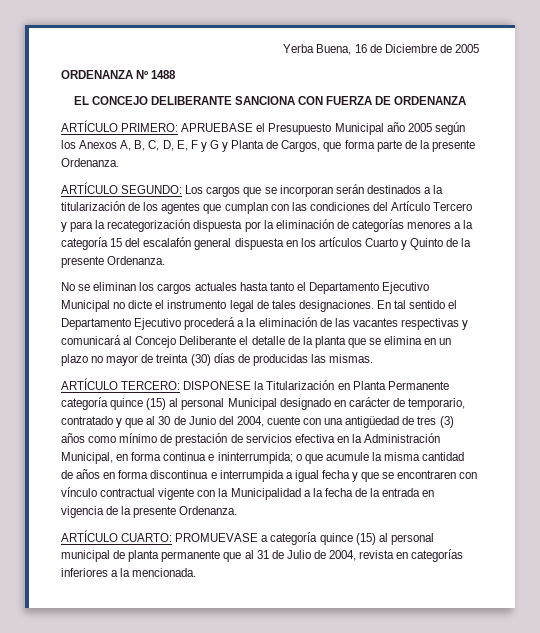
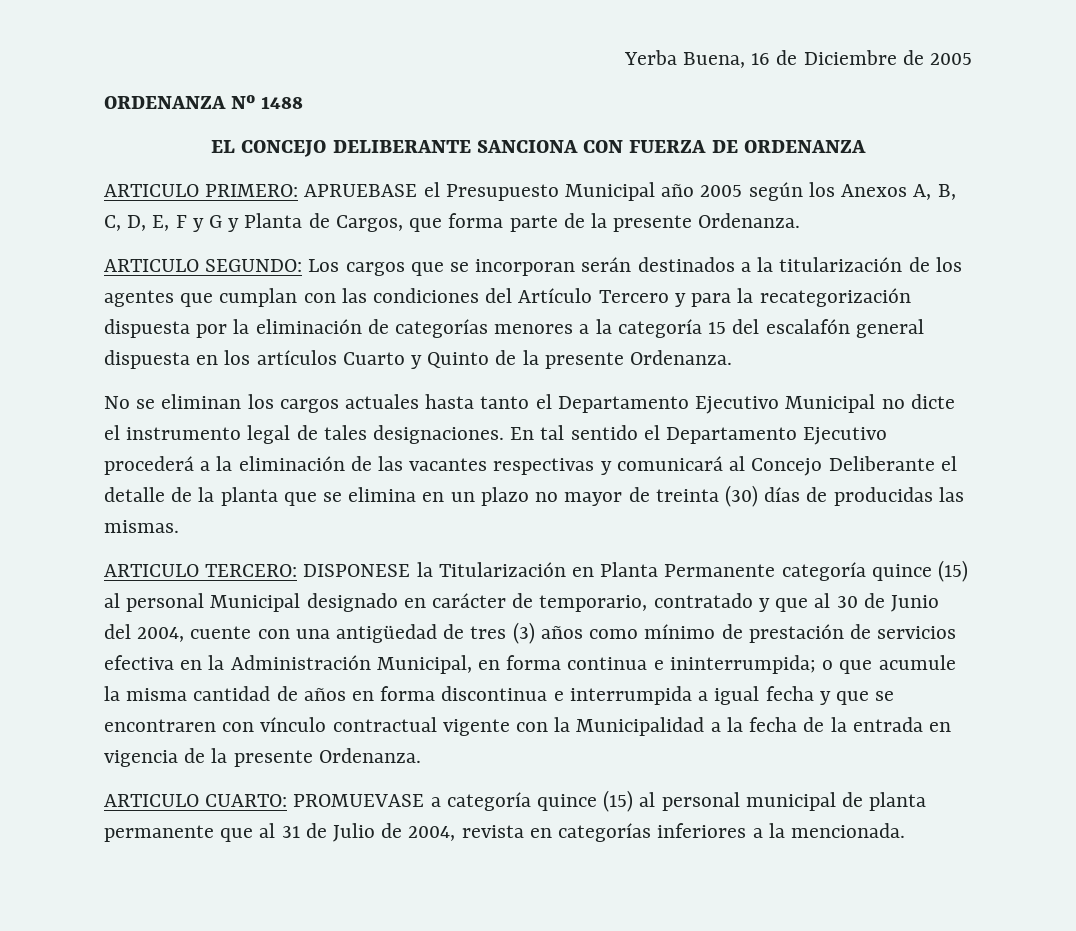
- ARTÍCULO PRIMERO: APRUEBASE el Presupuesto Municipal año 2005 según los Anexos A, B, C, D, E, F y G y Planta de Cargos, que forma parte de la presente Ordenanza.
+ ARTICULO PRIMERO: APRUEBASE el Presupuesto Municipal año 2005 según los Anexos A, B, C, D, E, F y G y Planta de Cargos, que forma parte de la presente Ordenanza.
- ARTÍCULO SEGUNDO: Los cargos que se incorporan serán destinados a la titularización de los agentes que cumplan con las condiciones del Artículo Tercero y para la recategorización dispuesta por la eliminación de categorías menores a la categoría 15 del escalafón general dispuesta en los artículos Cuarto y Quinto de la presente Ordenanza.
+ ARTICULO SEGUNDO: Los cargos que se incorporan serán destinados a la titularización de los agentes que cumplan con las condiciones del Artículo Tercero y para la recategorización dispuesta por la eliminación de categorías menores a la categoría 15 del escalafón general dispuesta en los artículos Cuarto y Quinto de la presente Ordenanza.
- ARTÍCULO TERCERO:
+ ARTICULO TERCERO:
- ARTÍCULO CUARTO: PROMUEVASE a categoría quince (15) al personal municipal de planta permanente que al 31 de Julio de 2004, revista en categorías inferiores a la mencionada.
+ ARTICULO CUARTO: PROMUEVASE a categoría quince (15) al personal municipal de planta permanente que al 31 de Julio de 2004, revista en categorías inferiores a la mencionada.

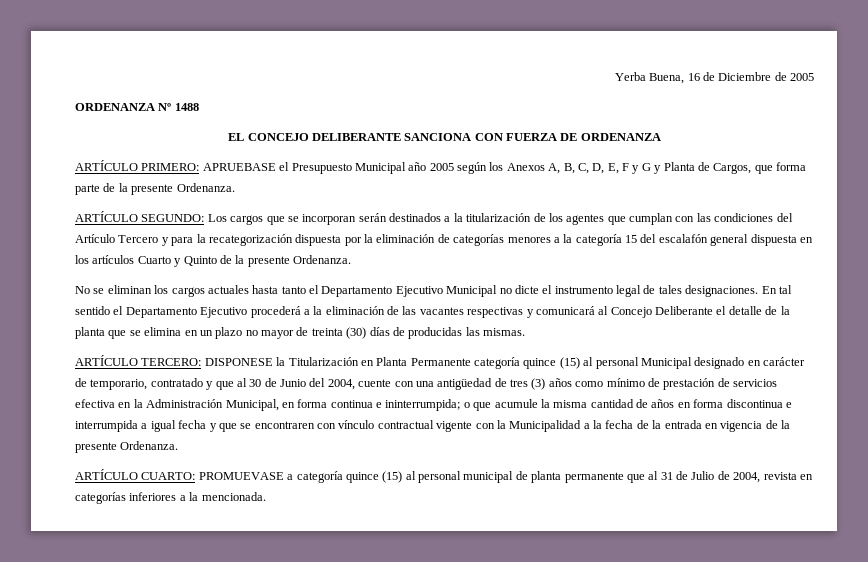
- ARTICULO PRIMERO: APRUEBASE el Presupuesto Municipal año 2005 según los Anexos A, B, C, D, E, F y G y Planta de Cargos, que forma parte de la presente Ordenanza.
+ ARTÍCULO PRIMERO: APRUEBASE el Presupuesto Municipal año 2005 según los Anexos A, B, C, D, E, F y G y Planta de Cargos, que forma parte de la presente Ordenanza.
- ARTICULO SEGUNDO: Los cargos que se incorporan serán destinados a la titularización de los agentes que cumplan con las condiciones del Artículo Tercero y para la recategorización dispuesta por la eliminación de categorías menores a la categoría 15 del escalafón general dispuesta en los artículos Cuarto y Quinto de la presente Ordenanza.
+ ARTÍCULO SEGUNDO: Los cargos que se incorporan serán destinados a la titularización de los agentes que cumplan con las condiciones del Artículo Tercero y para la recategorización dispuesta por la eliminación de categorías menores a la categoría 15 del escalafón general dispuesta en los artículos Cuarto y Quinto de la presente Ordenanza.
- ARTICULO TERCERO:
+ ARTÍCULO TERCERO:
- ARTICULO CUARTO: PROMUEVASE a categoría quince (15) al personal municipal de planta permanente que al 31 de Julio de 2004, revista en categorías inferiores a la mencionada.
+ ARTÍCULO CUARTO: PROMUEVASE a categoría quince (15) al personal municipal de planta permanente que al 31 de Julio de 2004, revista en categorías inferiores a la mencionada.

